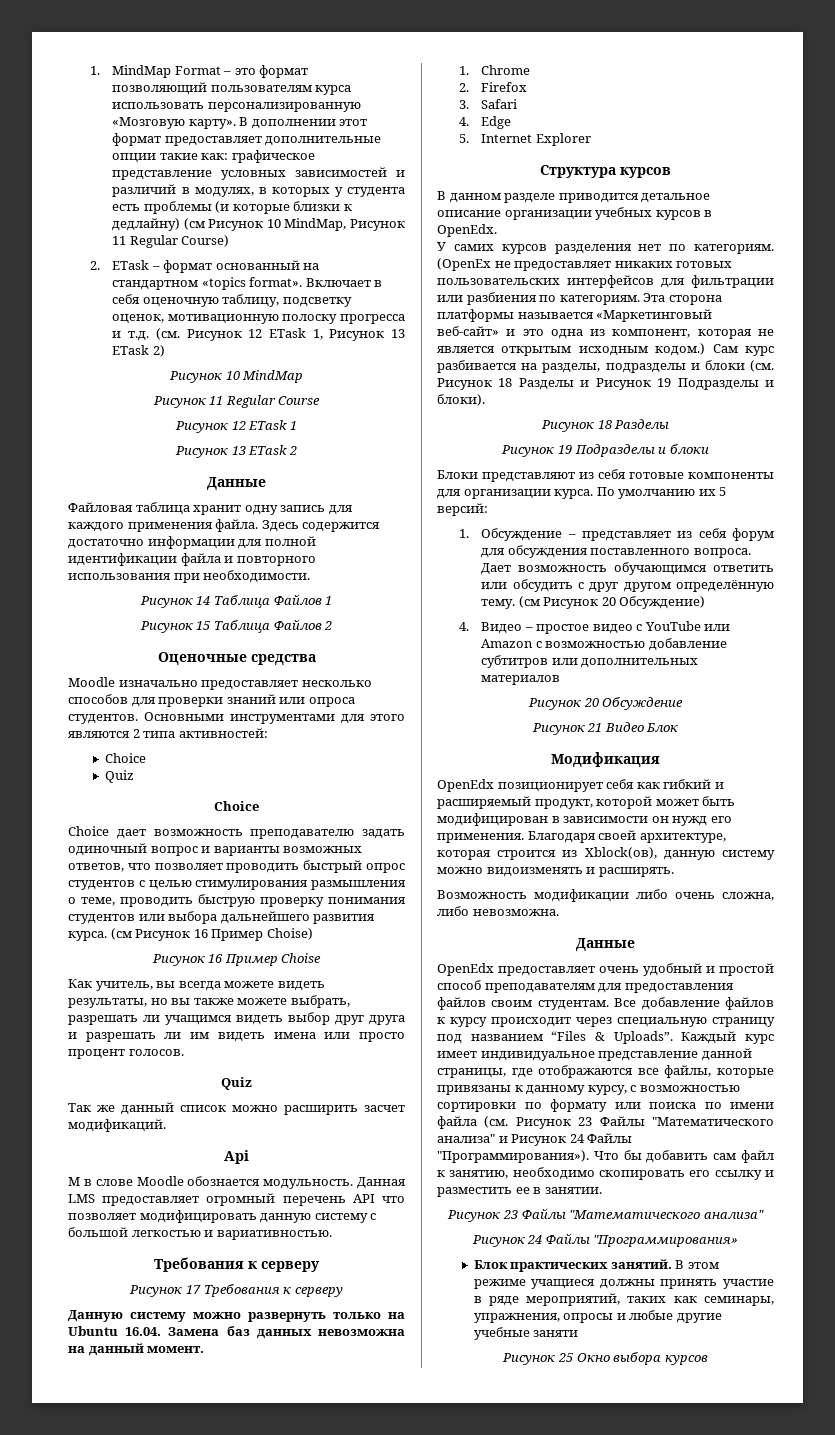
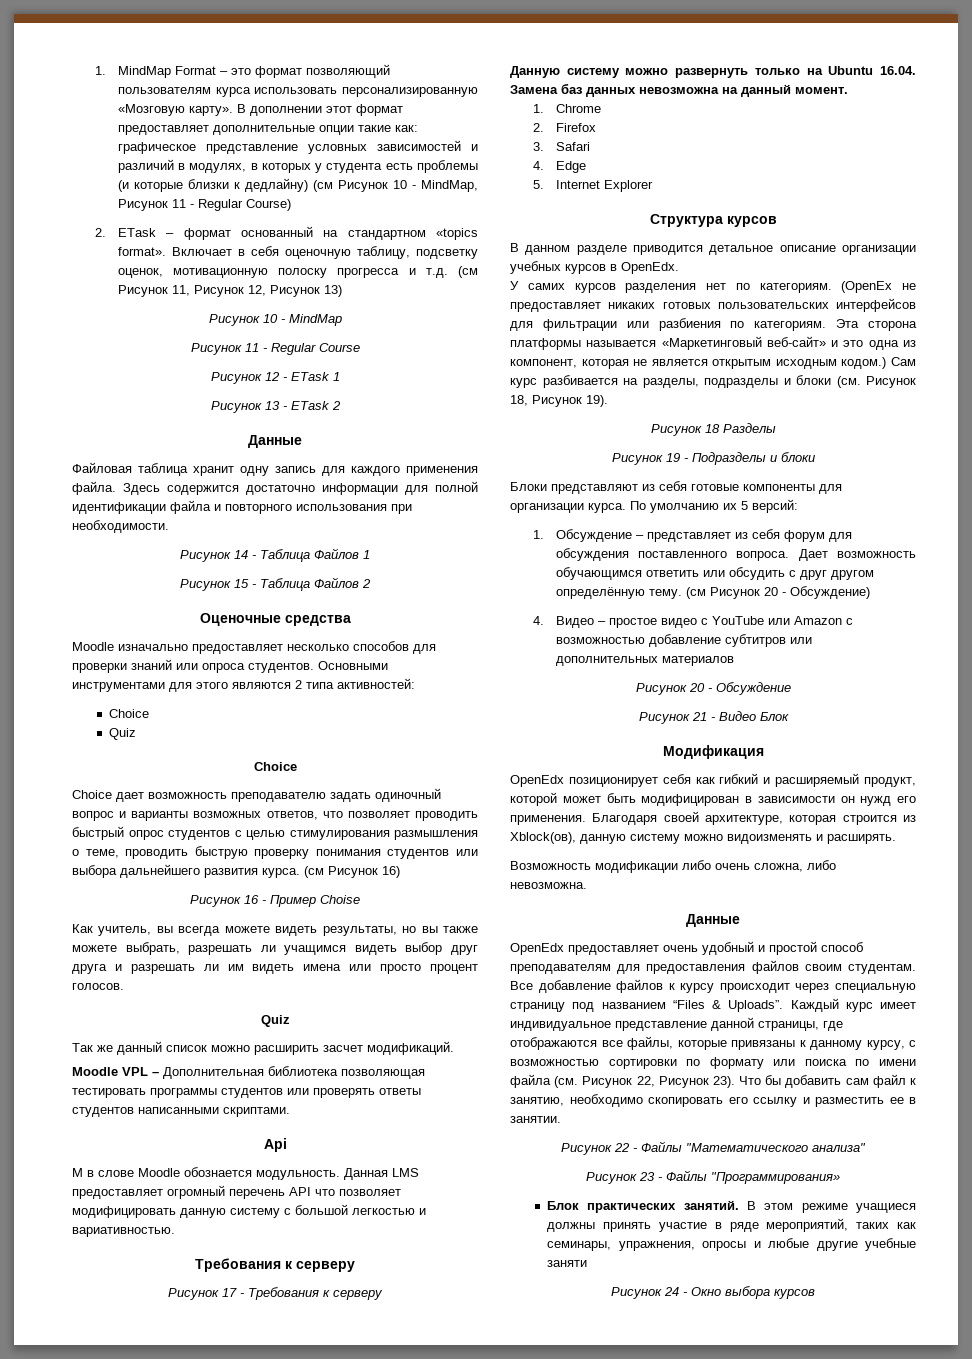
- В дополнении этот формат предоставляет дополнительные опции такие как: графическое представление условных зависимостей и различий в модулях, в которых у студента есть проблемы (и которые близки к дедлайну) (см Рисунок 10 MindMap, Рисунок 11 Regular Course)
+ В дополнении этот формат предоставляет дополнительные опции такие как: графическое представление условных зависимостей и различий в модулях, в которых у студента есть проблемы (и которые близки к дедлайну) (см Рисунок 10 - MindMap, Рисунок 11 - Regular Course)
- Включает в себя оценочную таблицу, подсветку оценок, мотивационную полоску прогресса и т.д. (см. Рисунок 12 ETask 1, Рисунок 13 ETask 2)
- Рисунок 10 MindMap
+ Включает в себя оценочную таблицу, подсветку оценок, мотивационную полоску прогресса и т.д. (см Рисунок 11, Рисунок 12, Рисунок 13)
+ Рисунок 10 - MindMap
- Рисунок 11 Regular Course
+ Рисунок 11 - Regular Course
- Рисунок 12 ETask 1
+ Рисунок 12 - ETask 1
- Рисунок 13 ETask 2
+ Рисунок 13 - ETask 2
- Рисунок 14 Таблица Файлов 1
+ Рисунок 14 - Таблица Файлов 1
- Рисунок 15 Таблица Файлов 2
+ Рисунок 15 - Таблица Файлов 2
- (см Рисунок 16 Пример Choise)
- Рисунок 16 Пример Choise
+ (см Рисунок 16)
+ Рисунок 16 - Пример Choise
+ Moodle VPL – Дополнительная библиотека позволяющая тестировать программы студентов или проверять ответы студентов написанными скриптами.
- Рисунок 17 Требования к серверу
+ Рисунок 17 - Требования к серверу
- Сам курс разбивается на разделы, подразделы и блоки (см. Рисунок 18 Разделы и Рисунок 19 Подразделы и блоки).
+ Сам курс разбивается на разделы, подразделы и блоки (см. Рисунок 18, Рисунок 19).
- Рисунок 19 Подразделы и блоки
+ Рисунок 19 - Подразделы и блоки
- (см Рисунок 20 Обсуждение)
+ (см Рисунок 20 - Обсуждение)
- Рисунок 20 Обсуждение
+ Рисунок 20 - Обсуждение
- Рисунок 21 Видео Блок
+ Рисунок 21 - Видео Блок
- Каждый курс имеет индивидуальное представление данной страницы, где отображаются все файлы, которые привязаны к данному курсу, с возможностью сортировки по формату или поиска по имени файла (см. Рисунок 23 Файлы "Математического анализа" и Рисунок 24 Файлы "Программирования»).
+ Каждый курс имеет индивидуальное представление данной страницы, где отображаются все файлы, которые привязаны к данному курсу, с возможностью сортировки по формату или поиска по имени файла (см. Рисунок 22, Рисунок 23).
  Что бы добавить сам файл к занятию, необходимо скопировать его ссылку и разместить ее в занятии.
- Рисунок 23 Файлы "Математического анализа"
+ Рисунок 22 - Файлы "Математического анализа"
- Рисунок 24 Файлы "Программирования»
+ Рисунок 23 - Файлы "Программирования»
- Рисунок 25 Окно выбора курсов
+ Рисунок 24 - Окно выбора курсов

